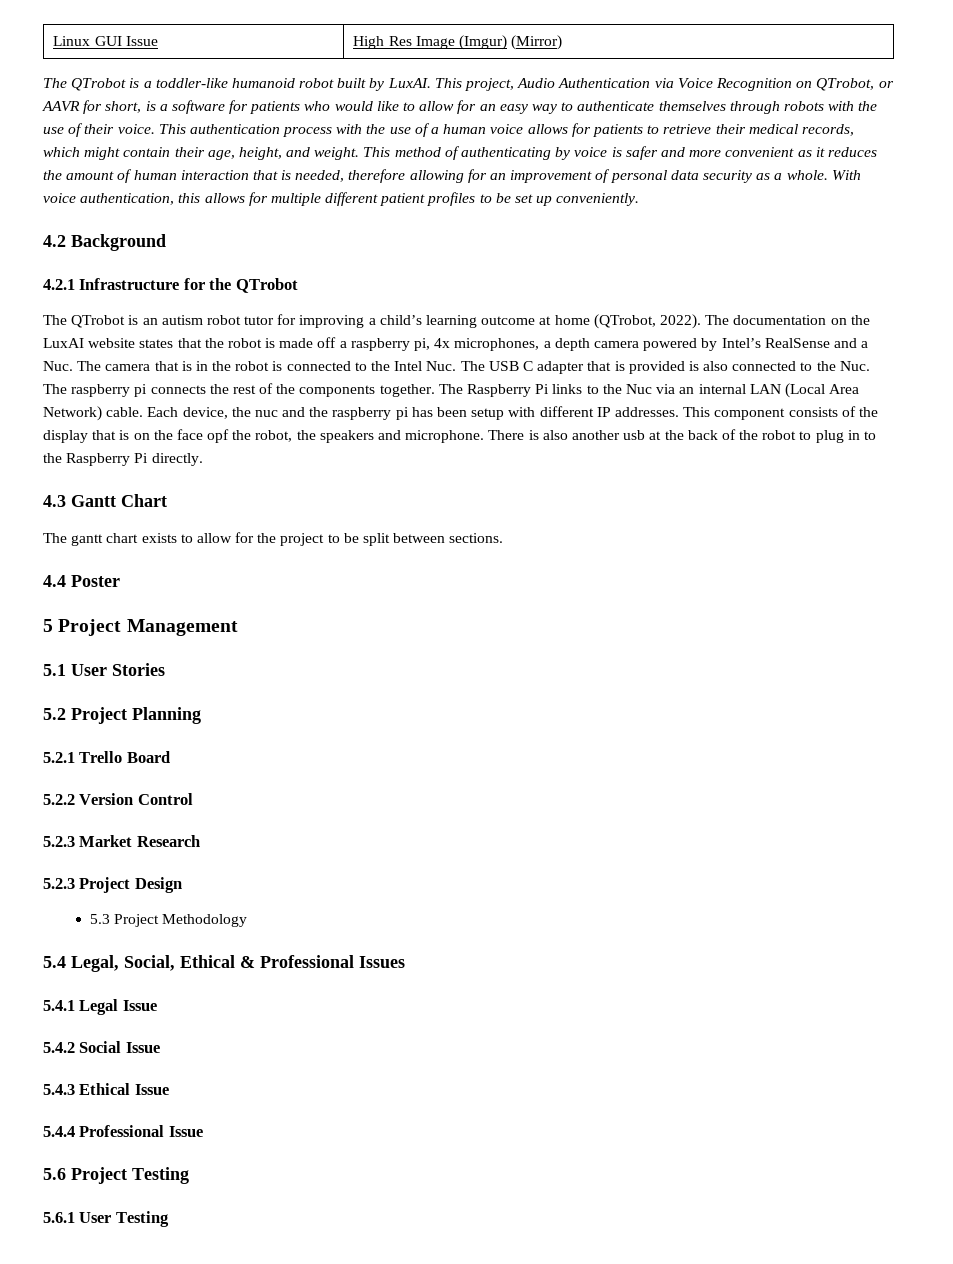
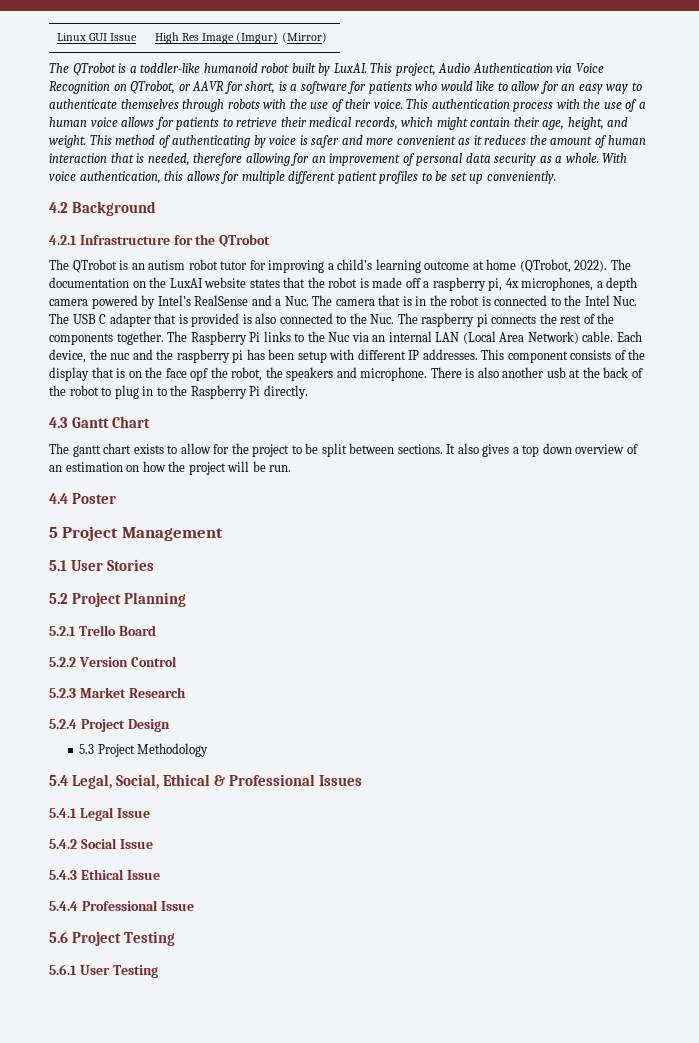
+ It also gives a top down overview of an estimation on how the project will be run.
- 5.2.3 Project Design
+ 5.2.4 Project Design

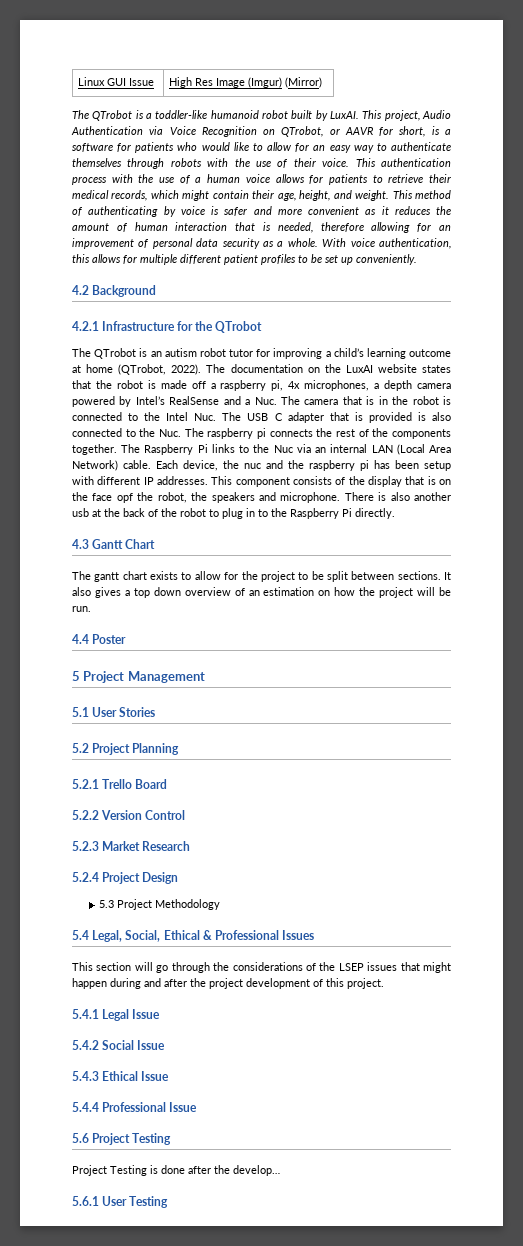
+ This section will go through the considerations of the LSEP issues that might happen during and after the project development of this project.
+ Project Testing is done after the develop…

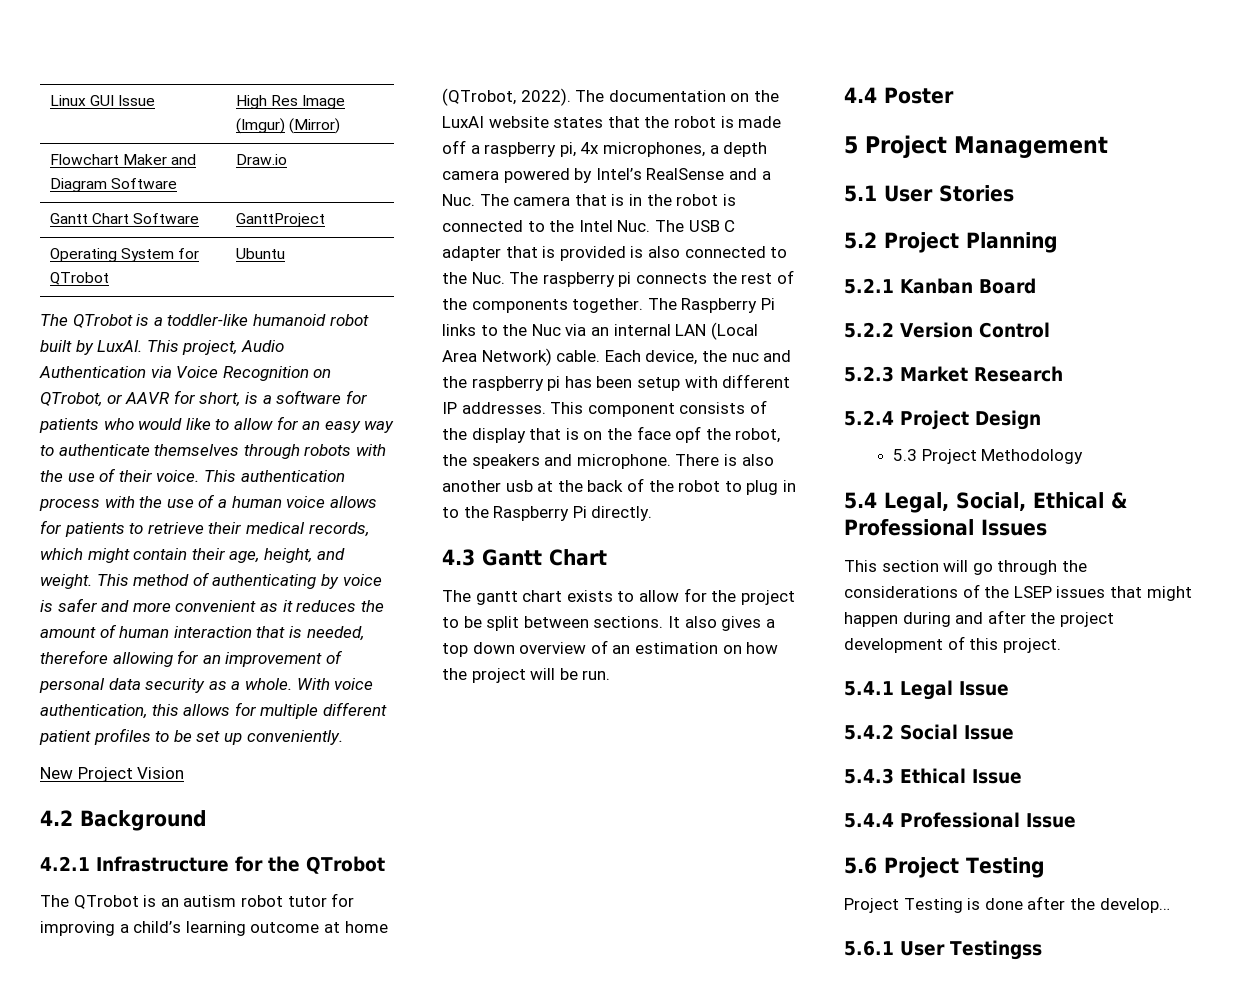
+ Flowchart Maker and Diagram Software | Draw.io
+ Gantt Chart Software | GanttProject
+ Operating System for QTrobot | Ubuntu
+ New Project Vision
- 5.2.1 Trello Board
+ 5.2.1 Kanban Board
- 5.6.1 User Testing
+ 5.6.1 User Testingss

